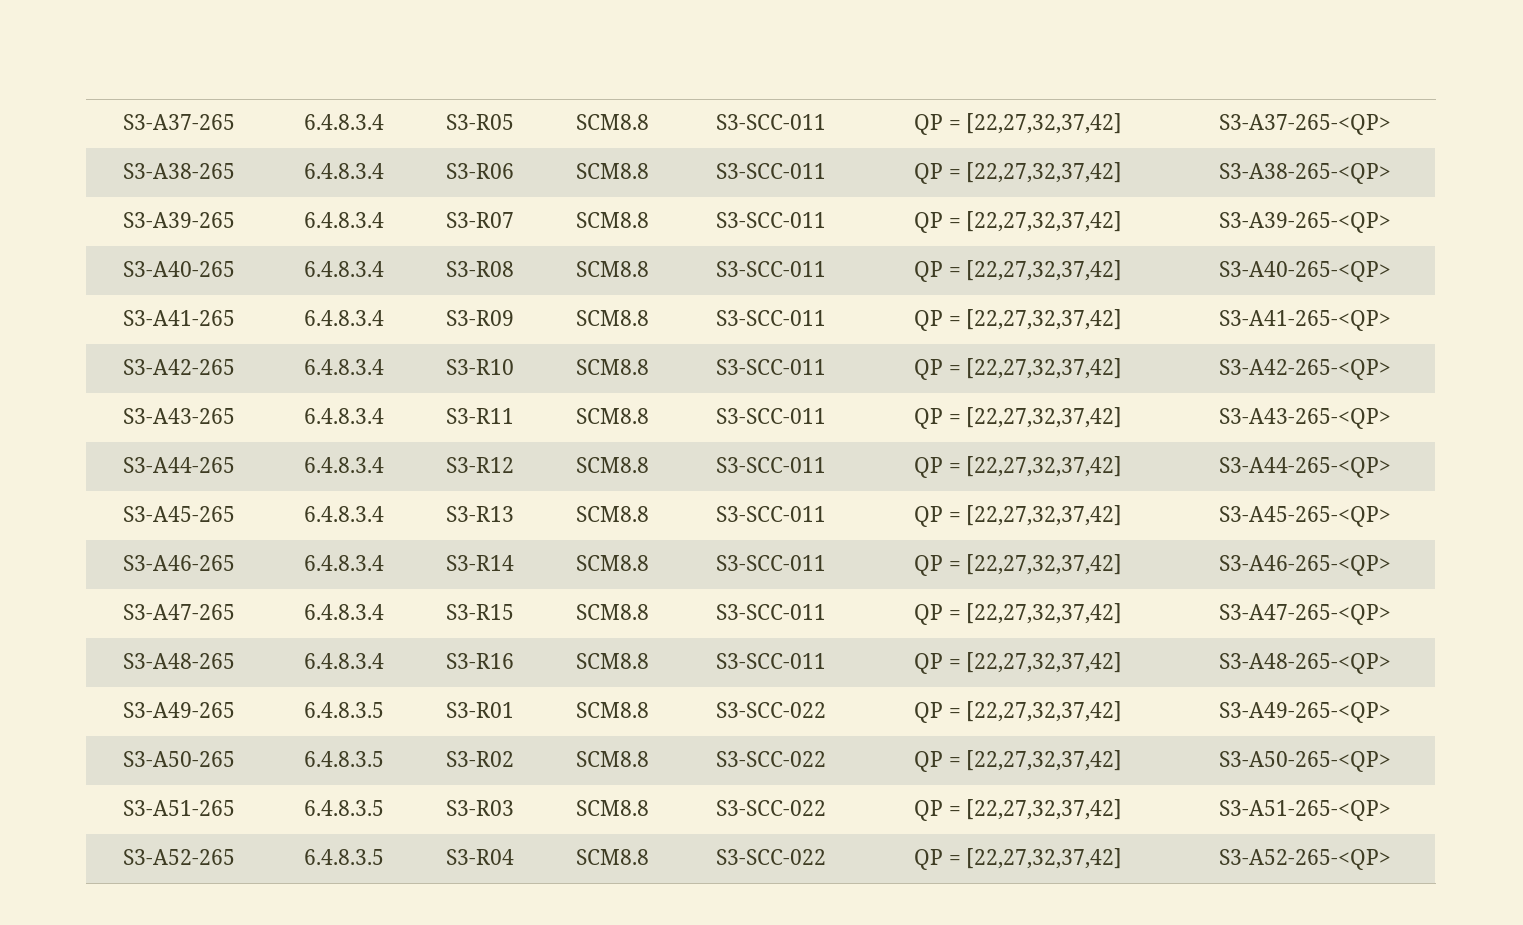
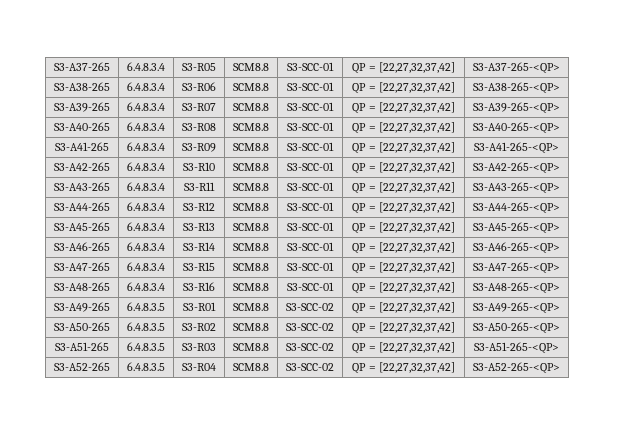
- S3-A37-265 | 6.4.8.3.4 | S3-R05 | SCM8.8 | S3-SCC-011 | QP = [22,27,32,37,42] | S3-A37-265-<QP>
+ S3-A37-265 | 6.4.8.3.4 | S3-R05 | SCM8.8 | S3-SCC-01 | QP = [22,27,32,37,42] | S3-A37-265-<QP>
- S3-A38-265 | 6.4.8.3.4 | S3-R06 | SCM8.8 | S3-SCC-011 | QP = [22,27,32,37,42] | S3-A38-265-<QP>
+ S3-A38-265 | 6.4.8.3.4 | S3-R06 | SCM8.8 | S3-SCC-01 | QP = [22,27,32,37,42] | S3-A38-265-<QP>
- S3-A39-265 | 6.4.8.3.4 | S3-R07 | SCM8.8 | S3-SCC-011 | QP = [22,27,32,37,42] | S3-A39-265-<QP>
+ S3-A39-265 | 6.4.8.3.4 | S3-R07 | SCM8.8 | S3-SCC-01 | QP = [22,27,32,37,42] | S3-A39-265-<QP>
- S3-A40-265 | 6.4.8.3.4 | S3-R08 | SCM8.8 | S3-SCC-011 | QP = [22,27,32,37,42] | S3-A40-265-<QP>
+ S3-A40-265 | 6.4.8.3.4 | S3-R08 | SCM8.8 | S3-SCC-01 | QP = [22,27,32,37,42] | S3-A40-265-<QP>
- S3-A41-265 | 6.4.8.3.4 | S3-R09 | SCM8.8 | S3-SCC-011 | QP = [22,27,32,37,42] | S3-A41-265-<QP>
+ S3-A41-265 | 6.4.8.3.4 | S3-R09 | SCM8.8 | S3-SCC-01 | QP = [22,27,32,37,42] | S3-A41-265-<QP>
- S3-A42-265 | 6.4.8.3.4 | S3-R10 | SCM8.8 | S3-SCC-011 | QP = [22,27,32,37,42] | S3-A42-265-<QP>
+ S3-A42-265 | 6.4.8.3.4 | S3-R10 | SCM8.8 | S3-SCC-01 | QP = [22,27,32,37,42] | S3-A42-265-<QP>
- S3-A43-265 | 6.4.8.3.4 | S3-R11 | SCM8.8 | S3-SCC-011 | QP = [22,27,32,37,42] | S3-A43-265-<QP>
+ S3-A43-265 | 6.4.8.3.4 | S3-R11 | SCM8.8 | S3-SCC-01 | QP = [22,27,32,37,42] | S3-A43-265-<QP>
- S3-A44-265 | 6.4.8.3.4 | S3-R12 | SCM8.8 | S3-SCC-011 | QP = [22,27,32,37,42] | S3-A44-265-<QP>
+ S3-A44-265 | 6.4.8.3.4 | S3-R12 | SCM8.8 | S3-SCC-01 | QP = [22,27,32,37,42] | S3-A44-265-<QP>
- S3-A45-265 | 6.4.8.3.4 | S3-R13 | SCM8.8 | S3-SCC-011 | QP = [22,27,32,37,42] | S3-A45-265-<QP>
+ S3-A45-265 | 6.4.8.3.4 | S3-R13 | SCM8.8 | S3-SCC-01 | QP = [22,27,32,37,42] | S3-A45-265-<QP>
- S3-A46-265 | 6.4.8.3.4 | S3-R14 | SCM8.8 | S3-SCC-011 | QP = [22,27,32,37,42] | S3-A46-265-<QP>
+ S3-A46-265 | 6.4.8.3.4 | S3-R14 | SCM8.8 | S3-SCC-01 | QP = [22,27,32,37,42] | S3-A46-265-<QP>
- S3-A47-265 | 6.4.8.3.4 | S3-R15 | SCM8.8 | S3-SCC-011 | QP = [22,27,32,37,42] | S3-A47-265-<QP>
+ S3-A47-265 | 6.4.8.3.4 | S3-R15 | SCM8.8 | S3-SCC-01 | QP = [22,27,32,37,42] | S3-A47-265-<QP>
- S3-A48-265 | 6.4.8.3.4 | S3-R16 | SCM8.8 | S3-SCC-011 | QP = [22,27,32,37,42] | S3-A48-265-<QP>
+ S3-A48-265 | 6.4.8.3.4 | S3-R16 | SCM8.8 | S3-SCC-01 | QP = [22,27,32,37,42] | S3-A48-265-<QP>
- S3-A49-265 | 6.4.8.3.5 | S3-R01 | SCM8.8 | S3-SCC-022 | QP = [22,27,32,37,42] | S3-A49-265-<QP>
+ S3-A49-265 | 6.4.8.3.5 | S3-R01 | SCM8.8 | S3-SCC-02 | QP = [22,27,32,37,42] | S3-A49-265-<QP>
- S3-A50-265 | 6.4.8.3.5 | S3-R02 | SCM8.8 | S3-SCC-022 | QP = [22,27,32,37,42] | S3-A50-265-<QP>
+ S3-A50-265 | 6.4.8.3.5 | S3-R02 | SCM8.8 | S3-SCC-02 | QP = [22,27,32,37,42] | S3-A50-265-<QP>
- S3-A51-265 | 6.4.8.3.5 | S3-R03 | SCM8.8 | S3-SCC-022 | QP = [22,27,32,37,42] | S3-A51-265-<QP>
+ S3-A51-265 | 6.4.8.3.5 | S3-R03 | SCM8.8 | S3-SCC-02 | QP = [22,27,32,37,42] | S3-A51-265-<QP>
- S3-A52-265 | 6.4.8.3.5 | S3-R04 | SCM8.8 | S3-SCC-022 | QP = [22,27,32,37,42] | S3-A52-265-<QP>
+ S3-A52-265 | 6.4.8.3.5 | S3-R04 | SCM8.8 | S3-SCC-02 | QP = [22,27,32,37,42] | S3-A52-265-<QP>

